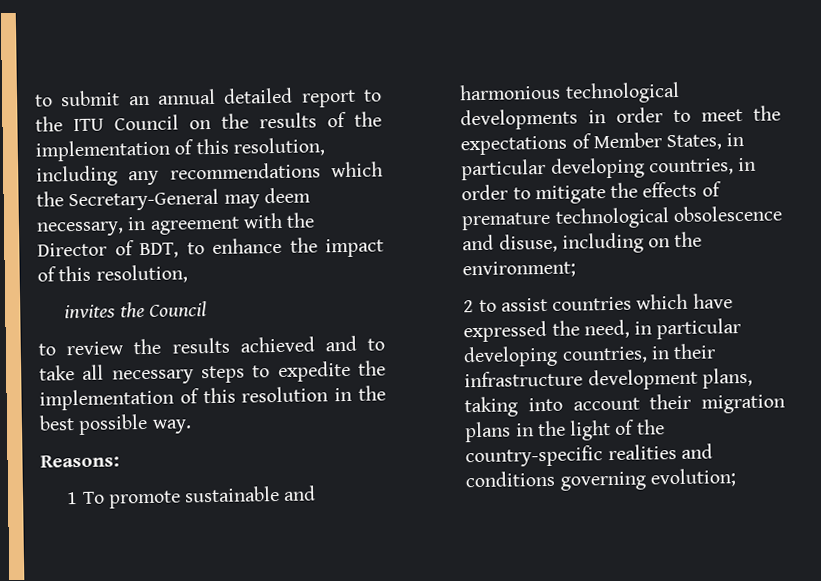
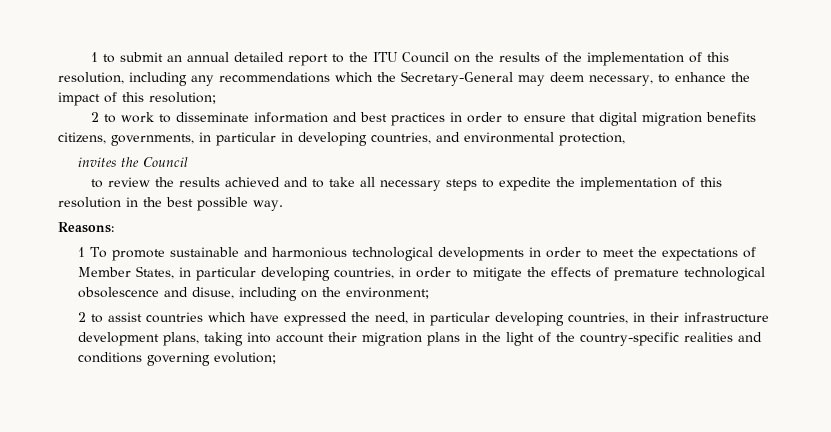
- to submit an annual detailed report to the ITU Council on the results of the implementation of this resolution, including any recommendations which the Secretary-General may deem necessary, in agreement with the Director of BDT, to enhance the impact of this resolution,
+ 1 to submit an annual detailed report to the ITU Council on the results of the implementation of this resolution, including any recommendations which the Secretary-General may deem necessary, to enhance the impact of this resolution;
+ 2 to work to disseminate information and best practices in order to ensure that digital migration benefits citizens, governments, in particular in developing countries, and environmental protection,

